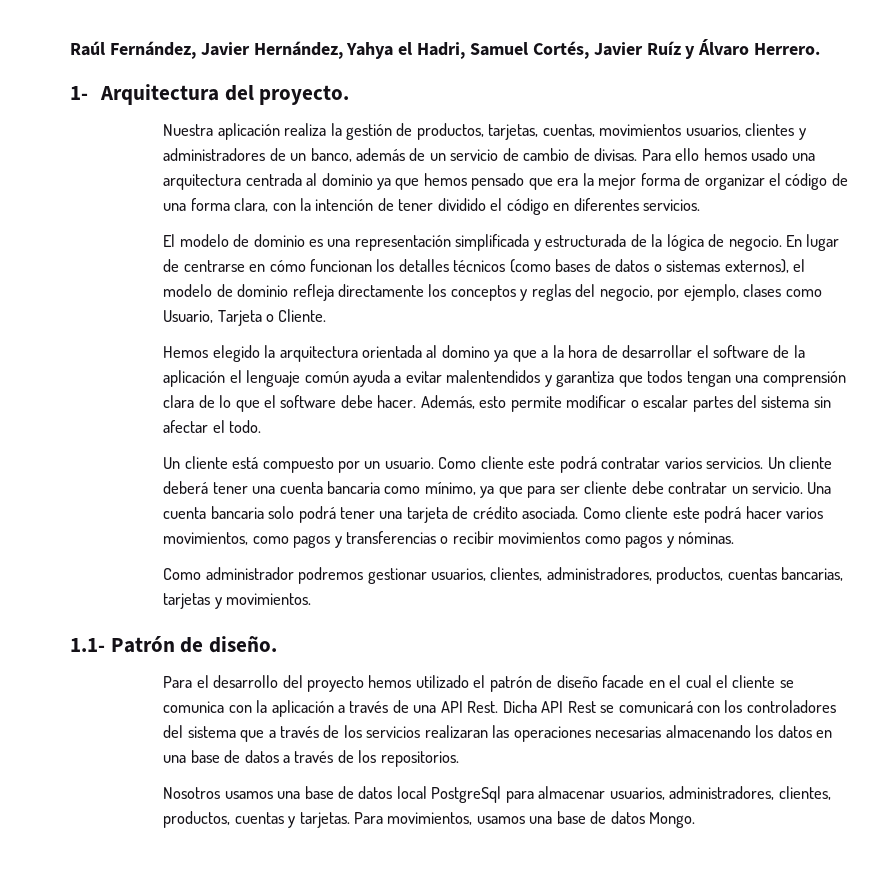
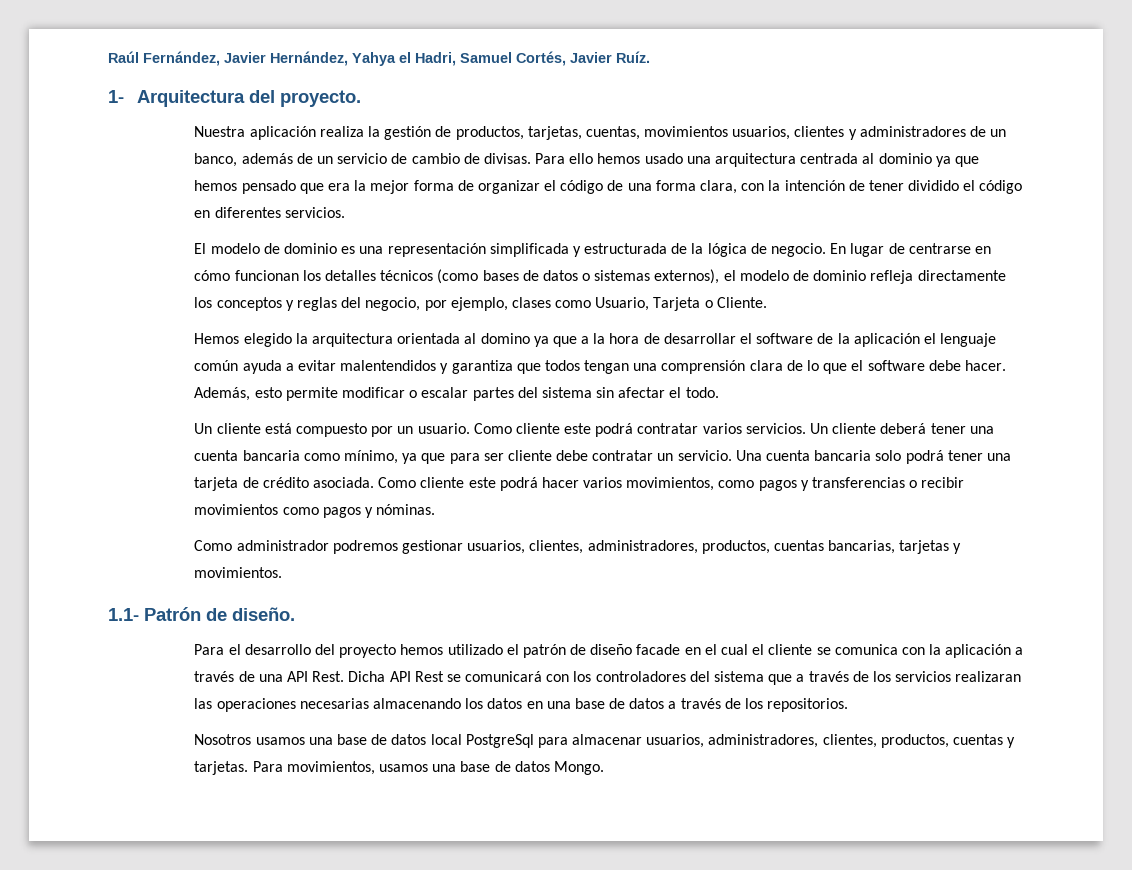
- Raúl Fernández, Javier Hernández, Yahya el Hadri, Samuel Cortés, Javier Ruíz y Álvaro Herrero.
+ Raúl Fernández, Javier Hernández, Yahya el Hadri, Samuel Cortés, Javier Ruíz.

